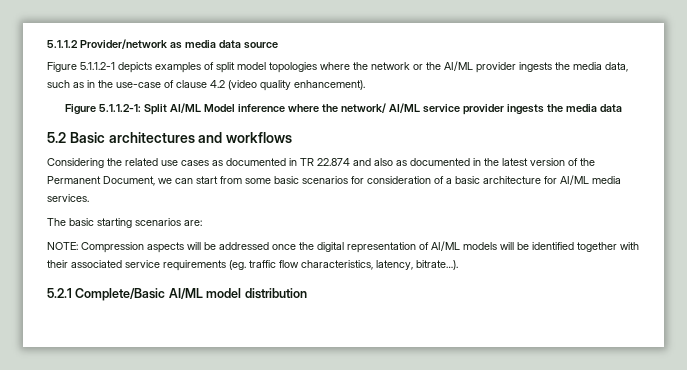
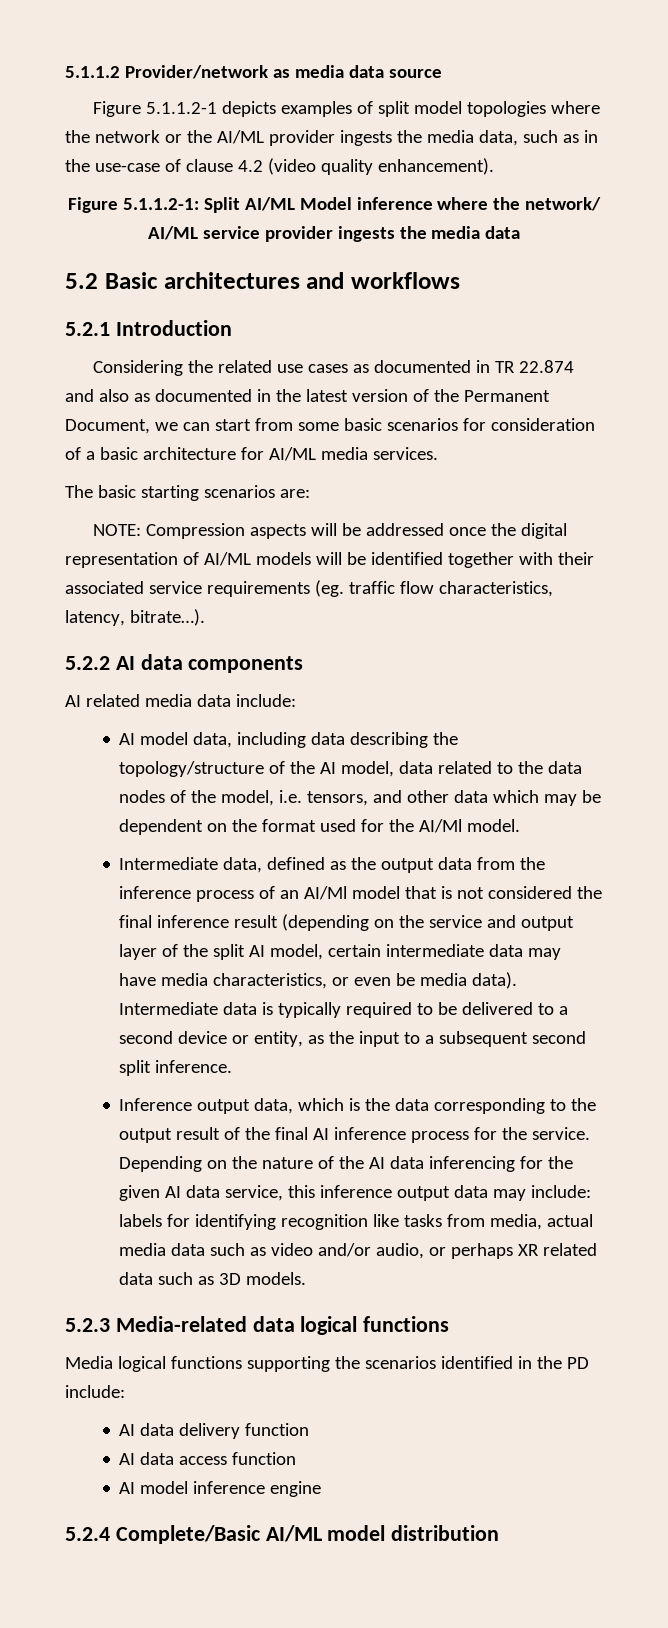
+ 5.2.1 Introduction
- 5.2.1 Complete/Basic AI/ML model distribution
+ 5.2.2 AI data components
+ AI related media data include:
+ AI model data, including data describing the topology/structure of the AI model, data related to the data nodes of the model, i.e. tensors, and other data which may be dependent on the format used for the AI/Ml model.
+ Intermediate data, defined as the output data from the inference process of an AI/Ml model that is not considered the final inference result (depending on the service and output layer of the split AI model, certain intermediate data may have media characteristics, or even be media data). Intermediate data is typically required to be delivered to a second device or entity, as the input to a subsequent second split inference.
+ Inference output data, which is the data corresponding to the output result of the final AI inference process for the service. Depending on the nature of the AI data inferencing for the given AI data service, this inference output data may include: labels for identifying recognition like tasks from media, actual media data such as video and/or audio, or perhaps XR related data such as 3D models.
+ 5.2.3 Media-related data logical functions
+ Media logical functions supporting the scenarios identified in the PD include:
+ AI data delivery function
+ AI data access function
+ AI model inference engine
+ 5.2.4 Complete/Basic AI/ML model distribution

